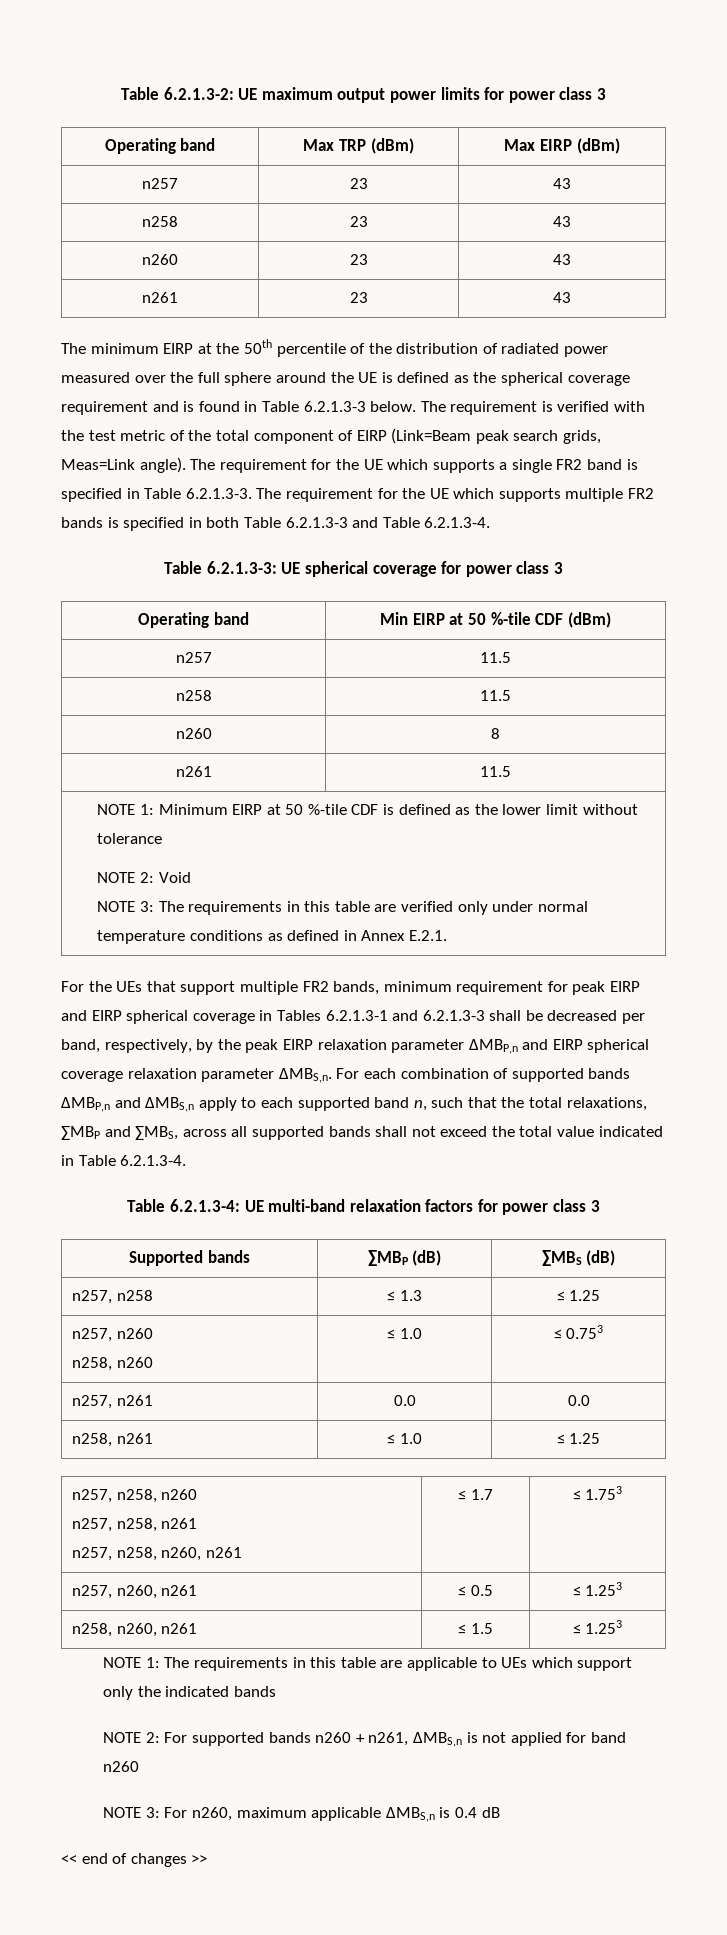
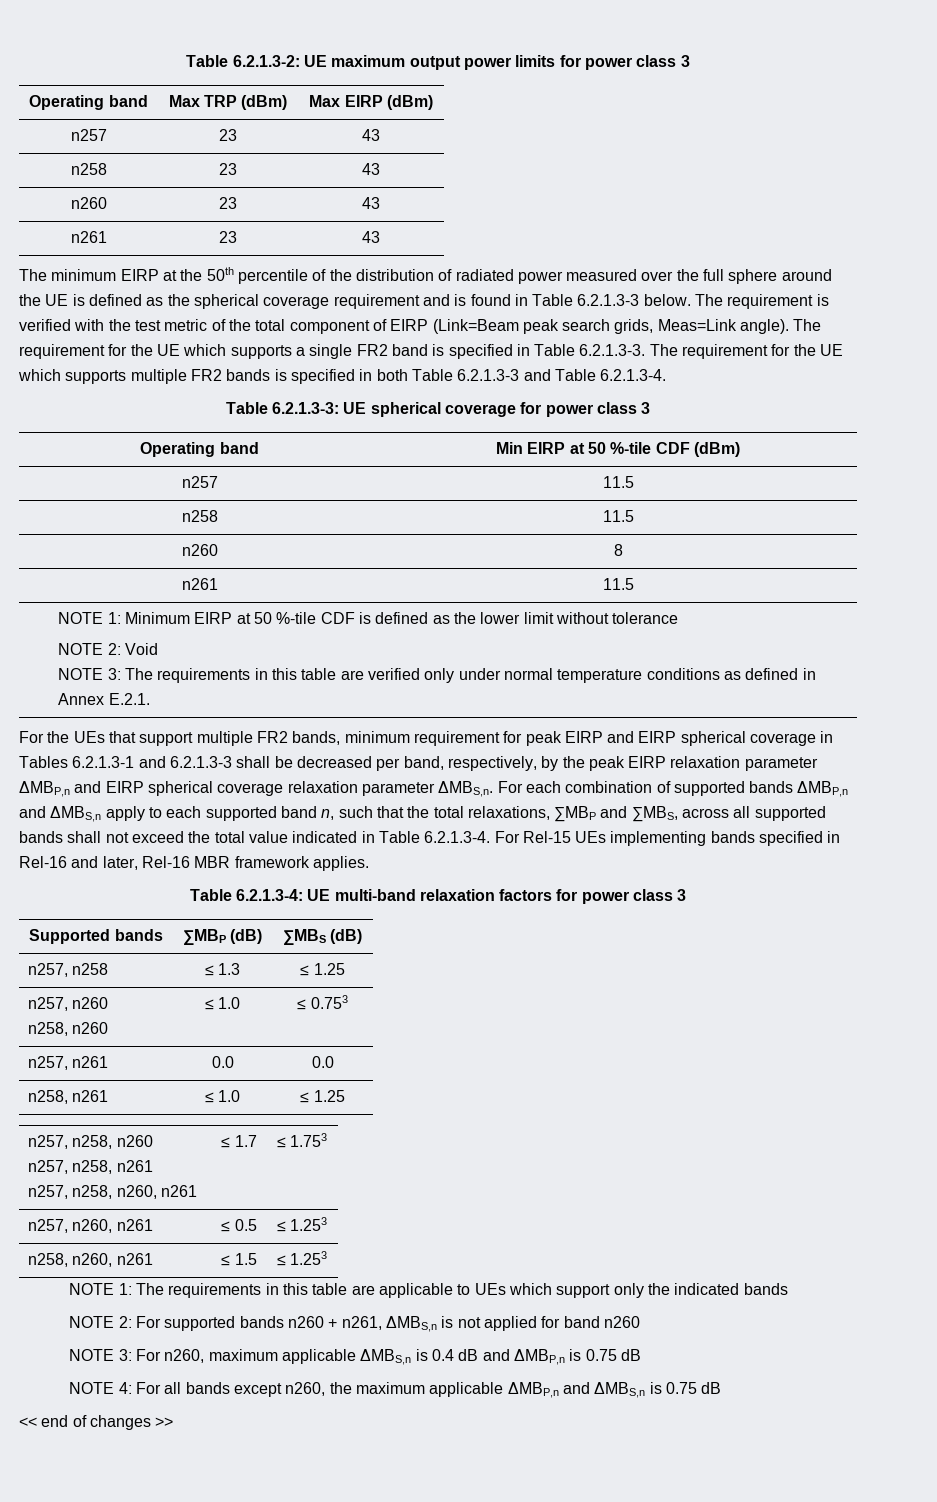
- For each combination of supported bands ΔMBP,n and ΔMBS,n apply to each supported band n, such that the total relaxations, ∑MBP and ∑MBS, across all supported bands shall not exceed the total value indicated in Table 6.2.1.3-4.
+ For each combination of supported bands ΔMBP,n and ΔMBS,n apply to each supported band n, such that the total relaxations, ∑MBP and ∑MBS, across all supported bands shall not exceed the total value indicated in Table 6.2.1.3-4. For Rel-15 UEs implementing bands specified in Rel-16 and later, Rel-16 MBR framework applies.
- NOTE 3: For n260, maximum applicable ΔMBS,n is 0.4 dB
+ NOTE 3: For n260, maximum applicable ΔMBS,n is 0.4 dB and ΔMBP,n is 0.75 dB
+ NOTE 4: For all bands except n260, the maximum applicable ΔMBP,n and ΔMBS,n is 0.75 dB

